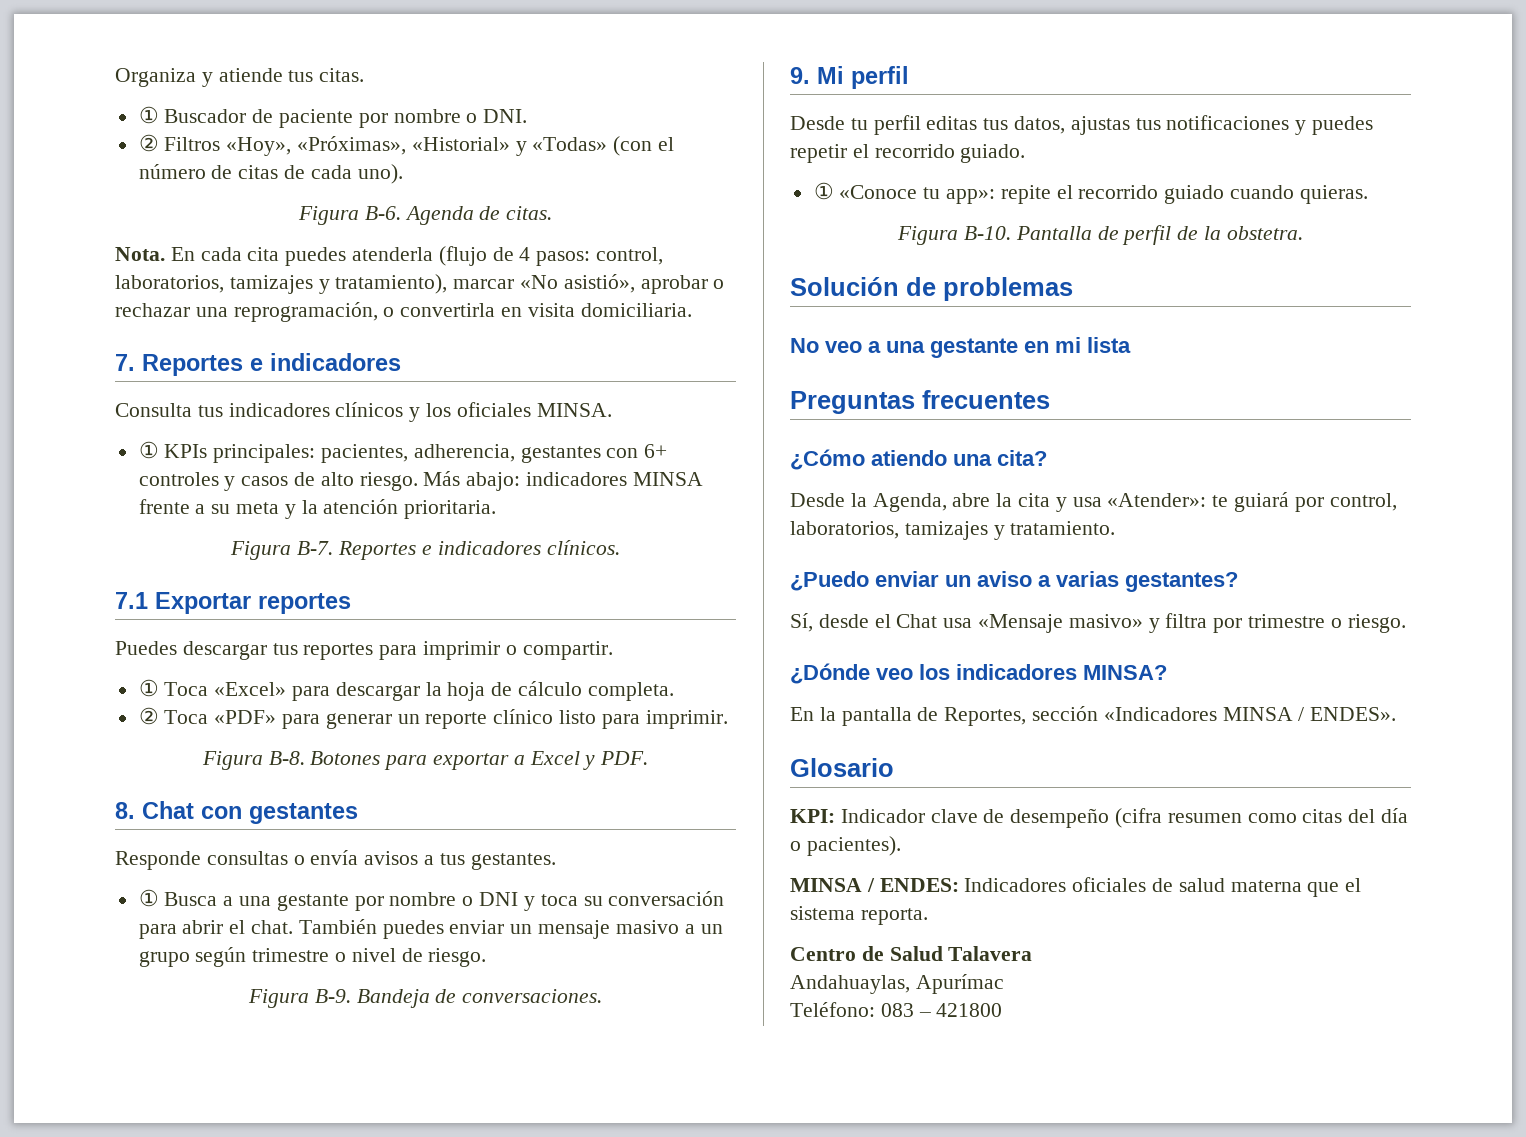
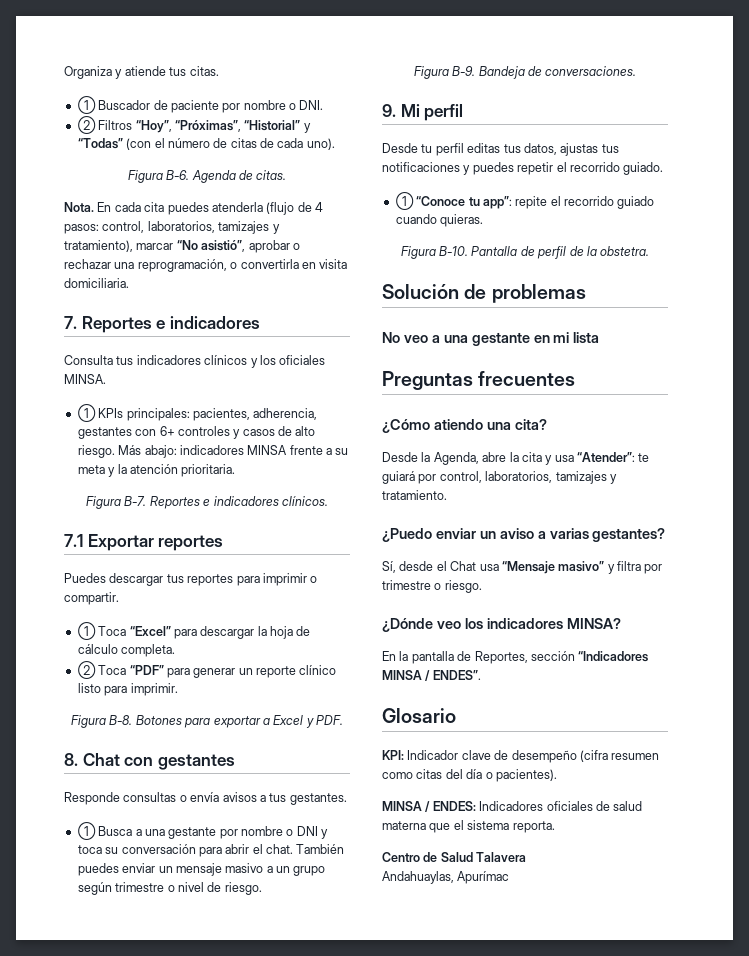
- ② Filtros «Hoy», «Próximas», «Historial» y «Todas» (con el número de citas de cada uno).
+ ② Filtros “Hoy”, “Próximas”, “Historial” y “Todas” (con el número de citas de cada uno).
- En cada cita puedes atenderla (flujo de 4 pasos: control, laboratorios, tamizajes y tratamiento), marcar «No asistió», aprobar o rechazar una reprogramación, o convertirla en visita domiciliaria.
+ En cada cita puedes atenderla (flujo de 4 pasos: control, laboratorios, tamizajes y tratamiento), marcar “No asistió”, aprobar o rechazar una reprogramación, o convertirla en visita domiciliaria.
- ① Toca «Excel» para descargar la hoja de cálculo completa.
+ ① Toca “Excel” para descargar la hoja de cálculo completa.
- ② Toca «PDF» para generar un reporte clínico listo para imprimir.
+ ② Toca “PDF” para generar un reporte clínico listo para imprimir.
- ① «Conoce tu app»: repite el recorrido guiado cuando quieras.
+ ① “Conoce tu app”: repite el recorrido guiado cuando quieras.
- Desde la Agenda, abre la cita y usa «Atender»: te guiará por control, laboratorios, tamizajes y tratamiento.
+ Desde la Agenda, abre la cita y usa “Atender”: te guiará por control, laboratorios, tamizajes y tratamiento.
- Sí, desde el Chat usa «Mensaje masivo» y filtra por trimestre o riesgo.
+ Sí, desde el Chat usa “Mensaje masivo” y filtra por trimestre o riesgo.
- En la pantalla de Reportes, sección «Indicadores MINSA / ENDES».
+ En la pantalla de Reportes, sección “Indicadores MINSA / ENDES”.
- Teléfono: 083 – 421800

